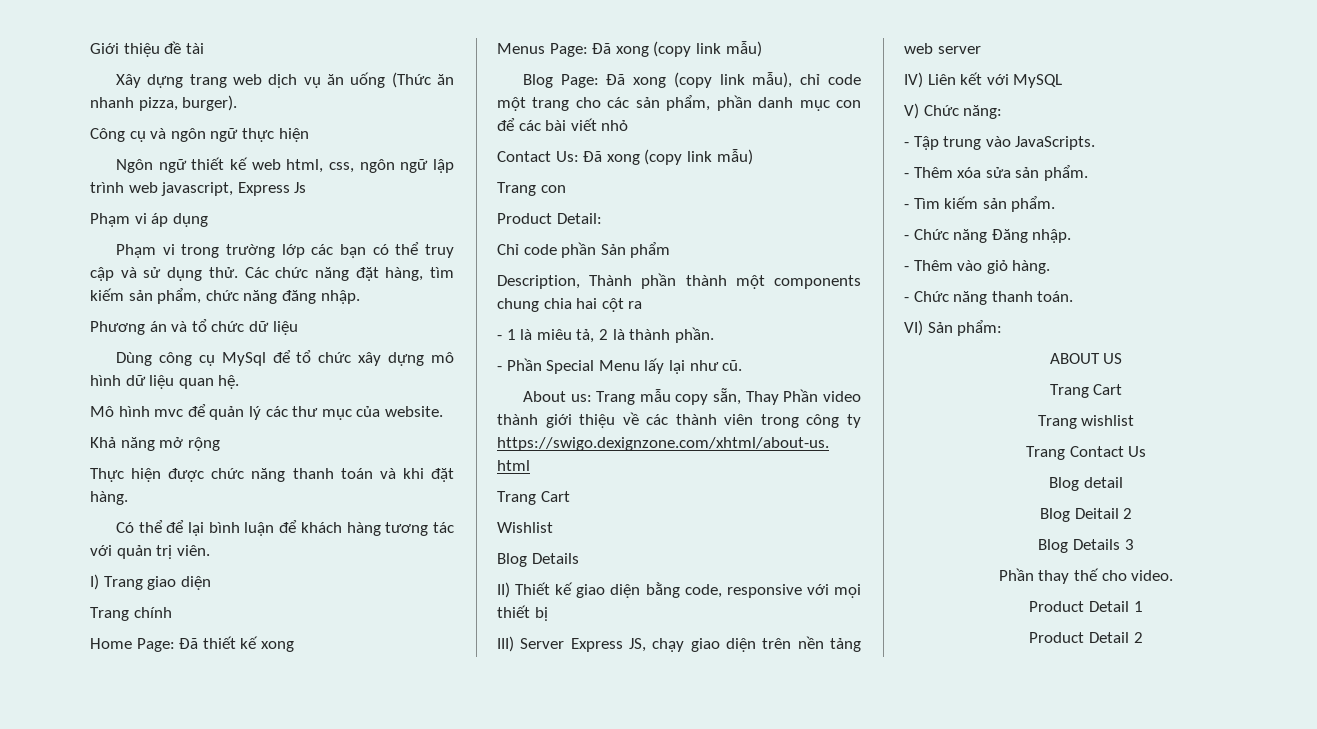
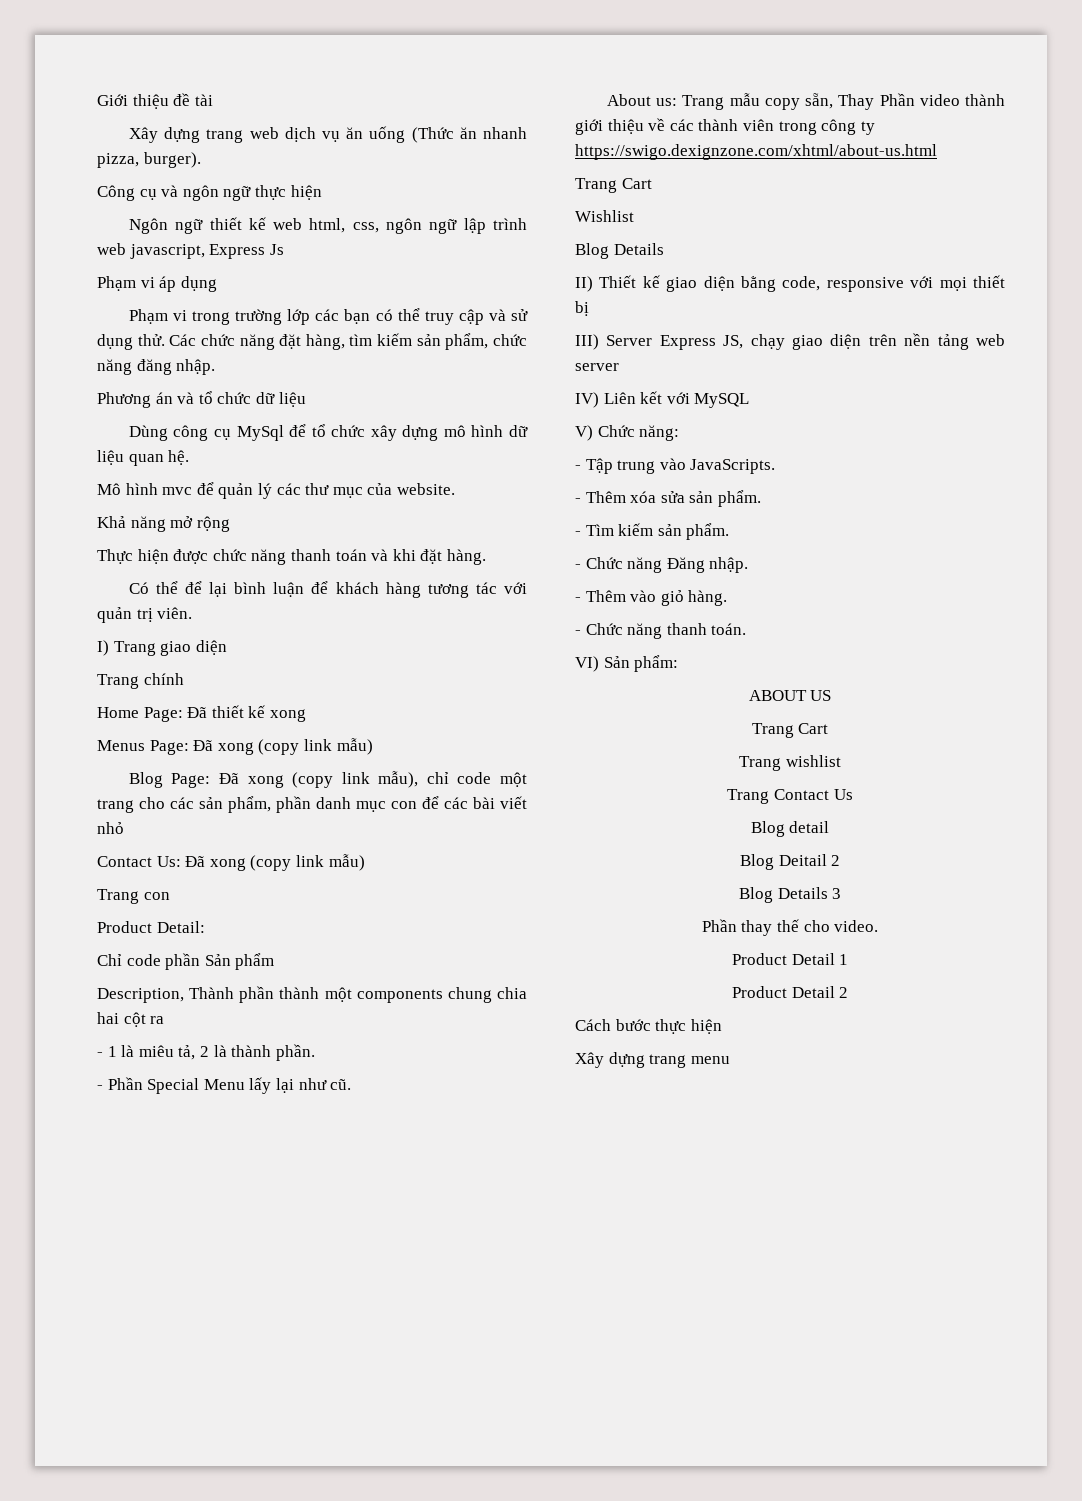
+ Cách bước thực hiện
+ Xây dựng trang menu

